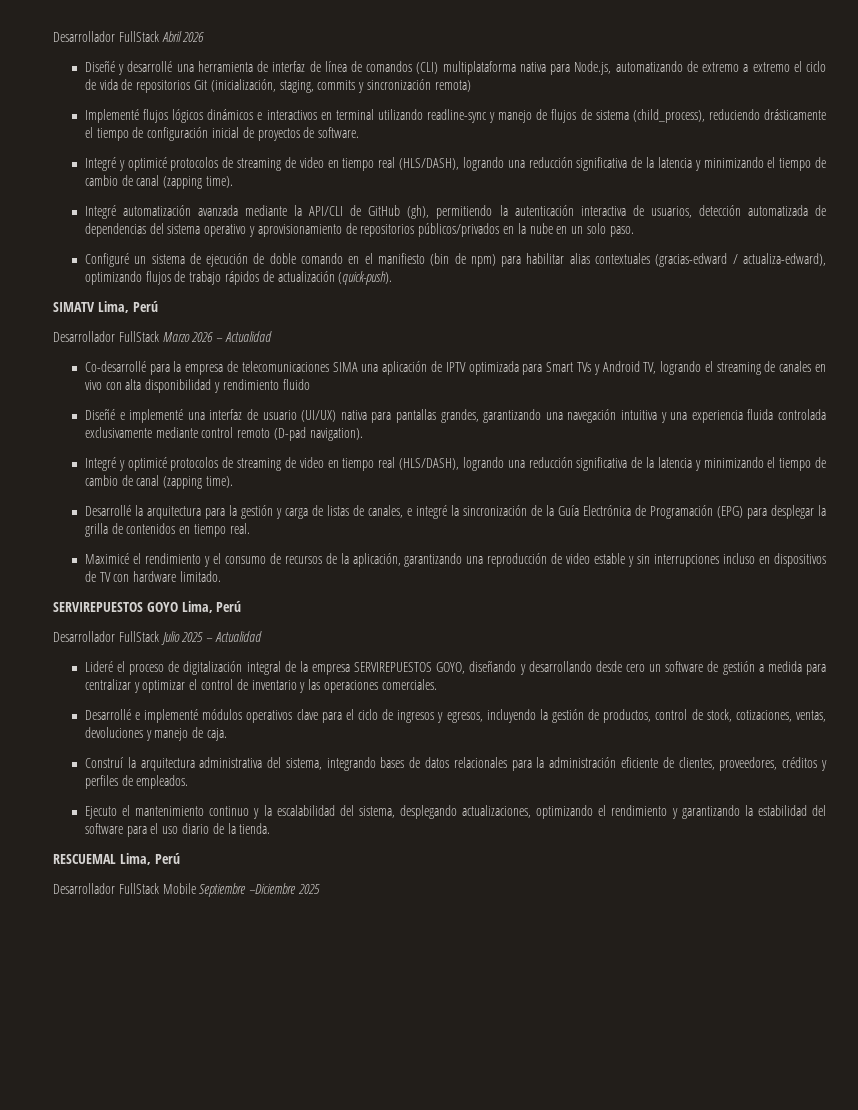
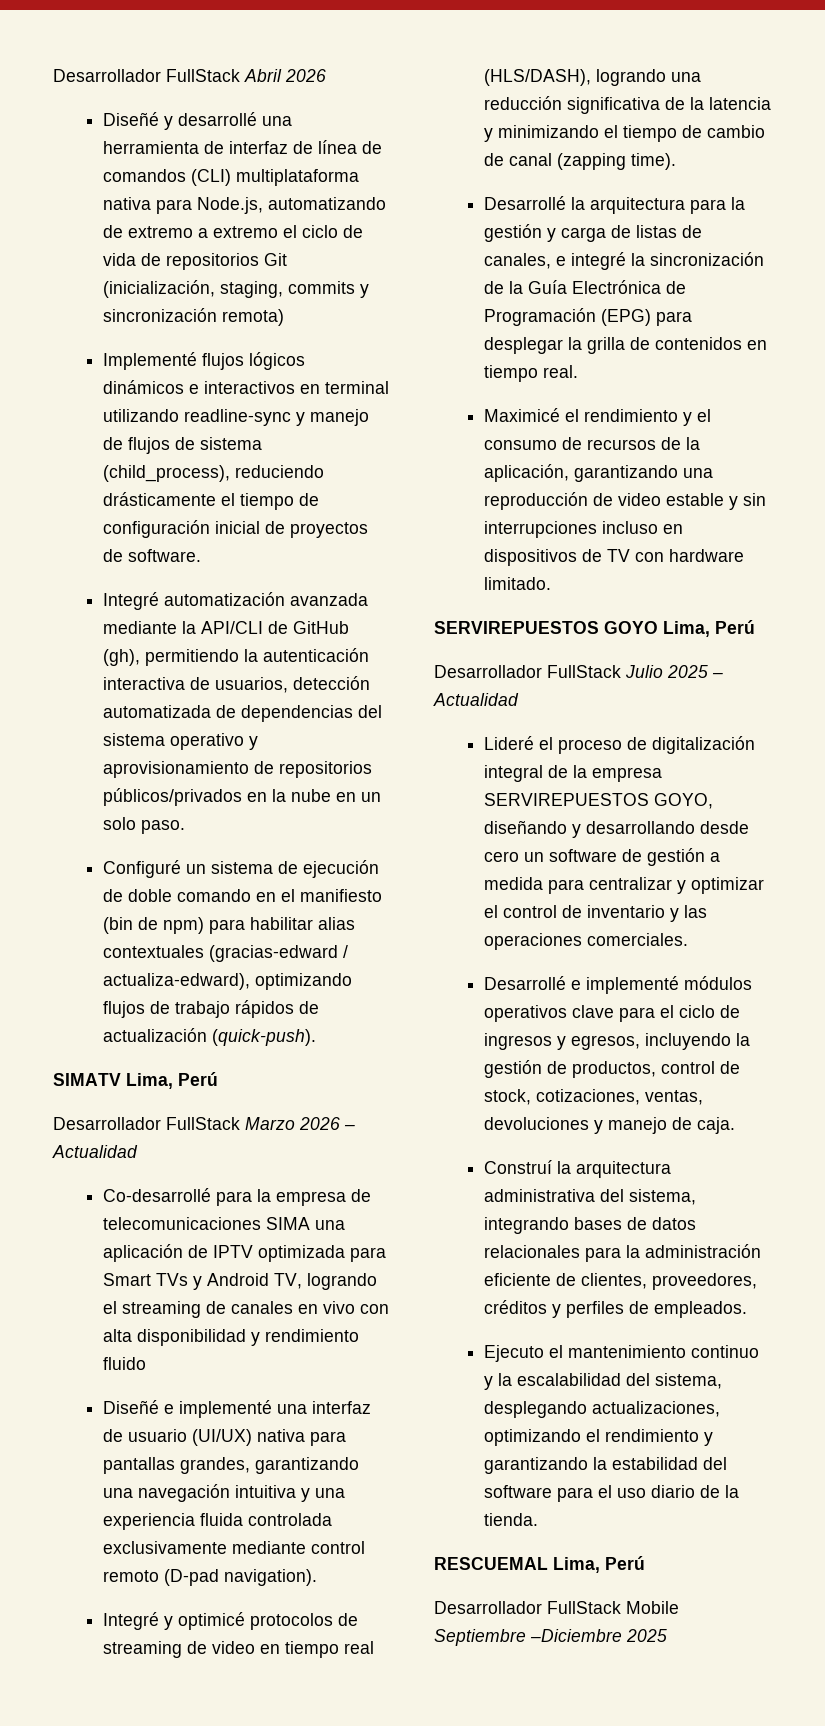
  Implementé flujos lógicos dinámicos e interactivos en terminal utilizando readline-sync y manejo de flujos de sistema (child_process), reduciendo drásticamente el tiempo de configuración inicial de proyectos de software.
- Integré y optimicé protocolos de streaming de video en tiempo real (HLS/DASH), logrando una reducción significativa de la latencia y minimizando el tiempo de cambio de canal (zapping time).

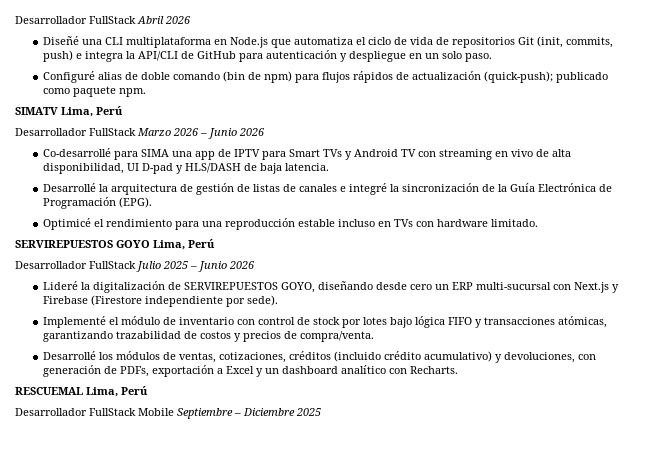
- Diseñé y desarrollé una herramienta de interfaz de línea de comandos (CLI) multiplataforma nativa para Node.js, automatizando de extremo a extremo el ciclo de vida de repositorios Git (inicialización, staging, commits y sincronización remota)
- Implementé flujos lógicos dinámicos e interactivos en terminal utilizando readline-sync y manejo de flujos de sistema (child_process), reduciendo drásticamente el tiempo de configuración inicial de proyectos de software.
- Integré automatización avanzada mediante la API/CLI de GitHub (gh), permitiendo la autenticación interactiva de usuarios, detección automatizada de dependencias del sistema operativo y aprovisionamiento de repositorios públicos/privados en la nube en un solo paso.
+ Diseñé una CLI multiplataforma en Node.js que automatiza el ciclo de vida de repositorios Git (init, commits, push) e integra la API/CLI de GitHub para autenticación y despliegue en un solo paso.
- Configuré un sistema de ejecución de doble comando en el manifiesto (bin de npm) para habilitar alias contextuales (gracias-edward / actualiza-edward), optimizando flujos de trabajo rápidos de actualización (quick-push).
+ Configuré alias de doble comando (bin de npm) para flujos rápidos de actualización (quick-push); publicado como paquete npm.
- Desarrollador FullStack Marzo 2026 – Actualidad
+ Desarrollador FullStack Marzo 2026 – Junio 2026
- Co-desarrollé para la empresa de telecomunicaciones SIMA una aplicación de IPTV optimizada para Smart TVs y Android TV, logrando el streaming de canales en vivo con alta disponibilidad y rendimiento fluido
- Diseñé e implementé una interfaz de usuario (UI/UX) nativa para pantallas grandes, garantizando una navegación intuitiva y una experiencia fluida controlada exclusivamente mediante control remoto (D-pad navigation).
- Integré y optimicé protocolos de streaming de video en tiempo real (HLS/DASH), logrando una reducción significativa de la latencia y minimizando el tiempo de cambio de canal (zapping time).
- Desarrollé la arquitectura para la gestión y carga de listas de canales, e integré la sincronización de la Guía Electrónica de Programación (EPG) para desplegar la grilla de contenidos en tiempo real.
- Maximicé el rendimiento y el consumo de recursos de la aplicación, garantizando una reproducción de video estable y sin interrupciones incluso en dispositivos de TV con hardware limitado.
+ Co-desarrollé para SIMA una app de IPTV para Smart TVs y Android TV con streaming en vivo de alta disponibilidad, UI D-pad y HLS/DASH de baja latencia.
+ Desarrollé la arquitectura de gestión de listas de canales e integré la sincronización de la Guía Electrónica de Programación (EPG).
+ Optimicé el rendimiento para una reproducción estable incluso en TVs con hardware limitado.
- Desarrollador FullStack Julio 2025 – Actualidad
+ Desarrollador FullStack Julio 2025 – Junio 2026
- Lideré el proceso de digitalización integral de la empresa SERVIREPUESTOS GOYO, diseñando y desarrollando desde cero un software de gestión a medida para centralizar y optimizar el control de inventario y las operaciones comerciales.
- Desarrollé e implementé módulos operativos clave para el ciclo de ingresos y egresos, incluyendo la gestión de productos, control de stock, cotizaciones, ventas, devoluciones y manejo de caja.
- Construí la arquitectura administrativa del sistema, integrando bases de datos relacionales para la administración eficiente de clientes, proveedores, créditos y perfiles de empleados.
- Ejecuto el mantenimiento continuo y la escalabilidad del sistema, desplegando actualizaciones, optimizando el rendimiento y garantizando la estabilidad del software para el uso diario de la tienda.
+ Lideré la digitalización de SERVIREPUESTOS GOYO, diseñando desde cero un ERP multi-sucursal con Next.js y Firebase (Firestore independiente por sede).
+ Implementé el módulo de inventario con control de stock por lotes bajo lógica FIFO y transacciones atómicas, garantizando trazabilidad de costos y precios de compra/venta.
+ Desarrollé los módulos de ventas, cotizaciones, créditos (incluido crédito acumulativo) y devoluciones, con generación de PDFs, exportación a Excel y un dashboard analítico con Recharts.
- Desarrollador FullStack Mobile Septiembre –Diciembre 2025
+ Desarrollador FullStack Mobile Septiembre – Diciembre 2025

